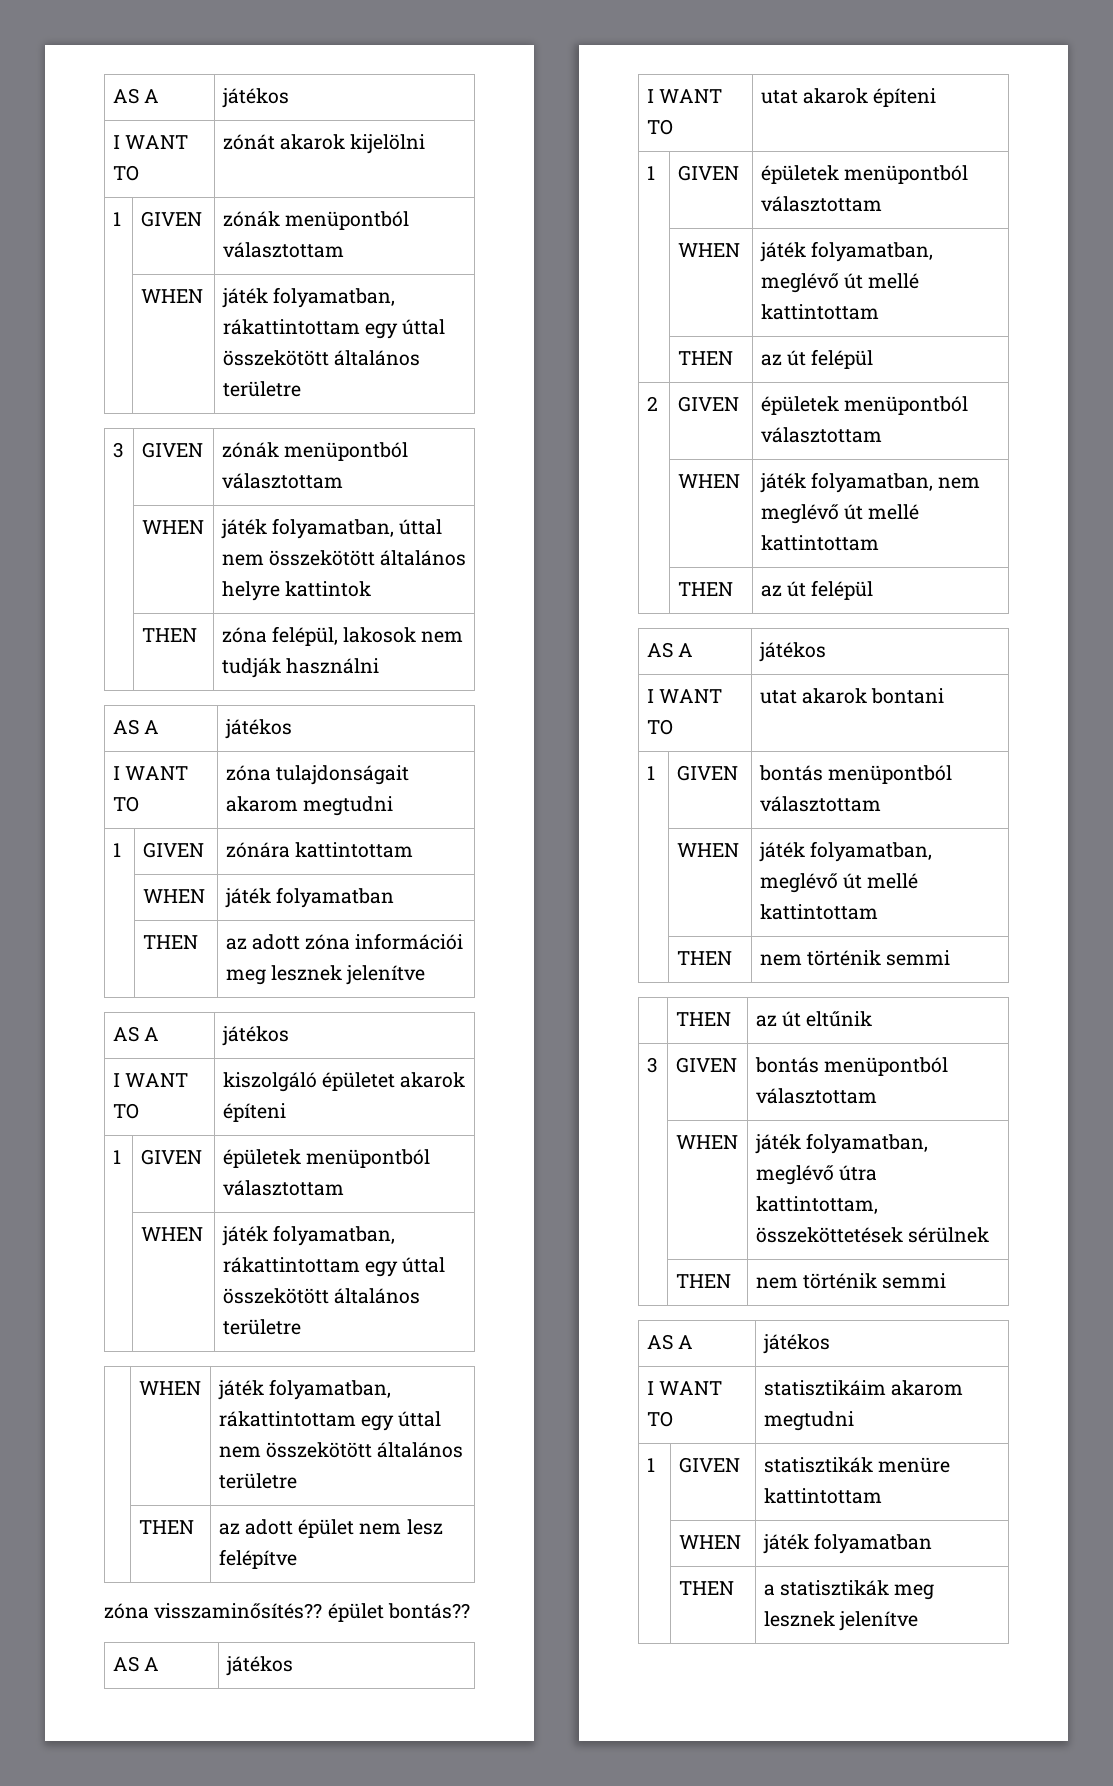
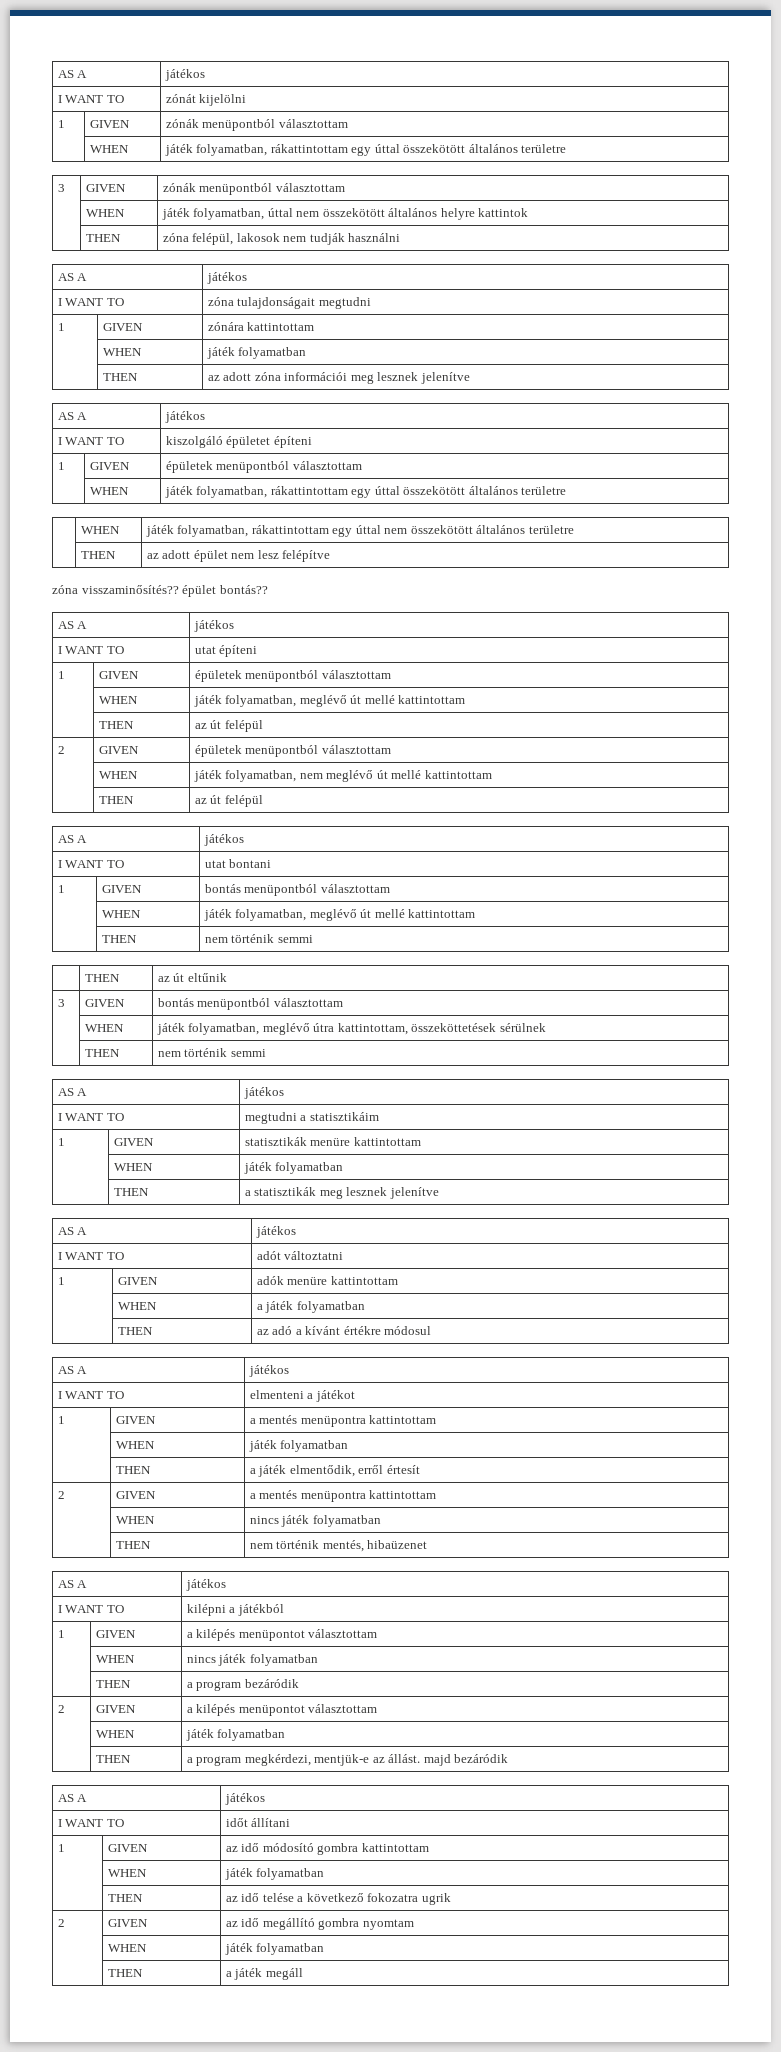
- I WANT TO | zónát akarok kijelölni
+ I WANT TO | zónát kijelölni
- I WANT TO | zóna tulajdonságait akarom megtudni
+ I WANT TO | zóna tulajdonságait megtudni
- I WANT TO | kiszolgáló épületet akarok építeni
+ I WANT TO | kiszolgáló épületet építeni
- I WANT TO | utat akarok építeni
+ I WANT TO | utat építeni
- I WANT TO | utat akarok bontani
+ I WANT TO | utat bontani
- I WANT TO | statisztikáim akarom megtudni
+ I WANT TO | megtudni a statisztikáim
  | THEN | a statisztikák meg lesznek jelenítve
+ AS A | játékos
+ I WANT TO | adót változtatni
+ 1 | GIVEN | adók menüre kattintottam
+ | WHEN | a játék folyamatban
+ | THEN | az adó a kívánt értékre módosul
+ AS A | játékos
+ I WANT TO | elmenteni a játékot
+ 1 | GIVEN | a mentés menüpontra kattintottam
+ | WHEN | játék folyamatban
+ | THEN | a játék elmentődik, erről értesít
+ 2 | GIVEN | a mentés menüpontra kattintottam
+ | WHEN | nincs játék folyamatban
+ | THEN | nem történik mentés, hibaüzenet
+ AS A | játékos
+ I WANT TO | kilépni a játékból
+ 1 | GIVEN | a kilépés menüpontot választottam
+ | WHEN | nincs játék folyamatban
+ | THEN | a program bezáródik
+ 2 | GIVEN | a kilépés menüpontot választottam
+ | WHEN | játék folyamatban
+ | THEN | a program megkérdezi, mentjük-e az állást. majd bezáródik
+ AS A | játékos
+ I WANT TO | időt állítani
+ 1 | GIVEN | az idő módosító gombra kattintottam
+ | WHEN | játék folyamatban
+ | THEN | az idő telése a következő fokozatra ugrik
+ 2 | GIVEN | az idő megállító gombra nyomtam
+ | WHEN | játék folyamatban
+ | THEN | a játék megáll

